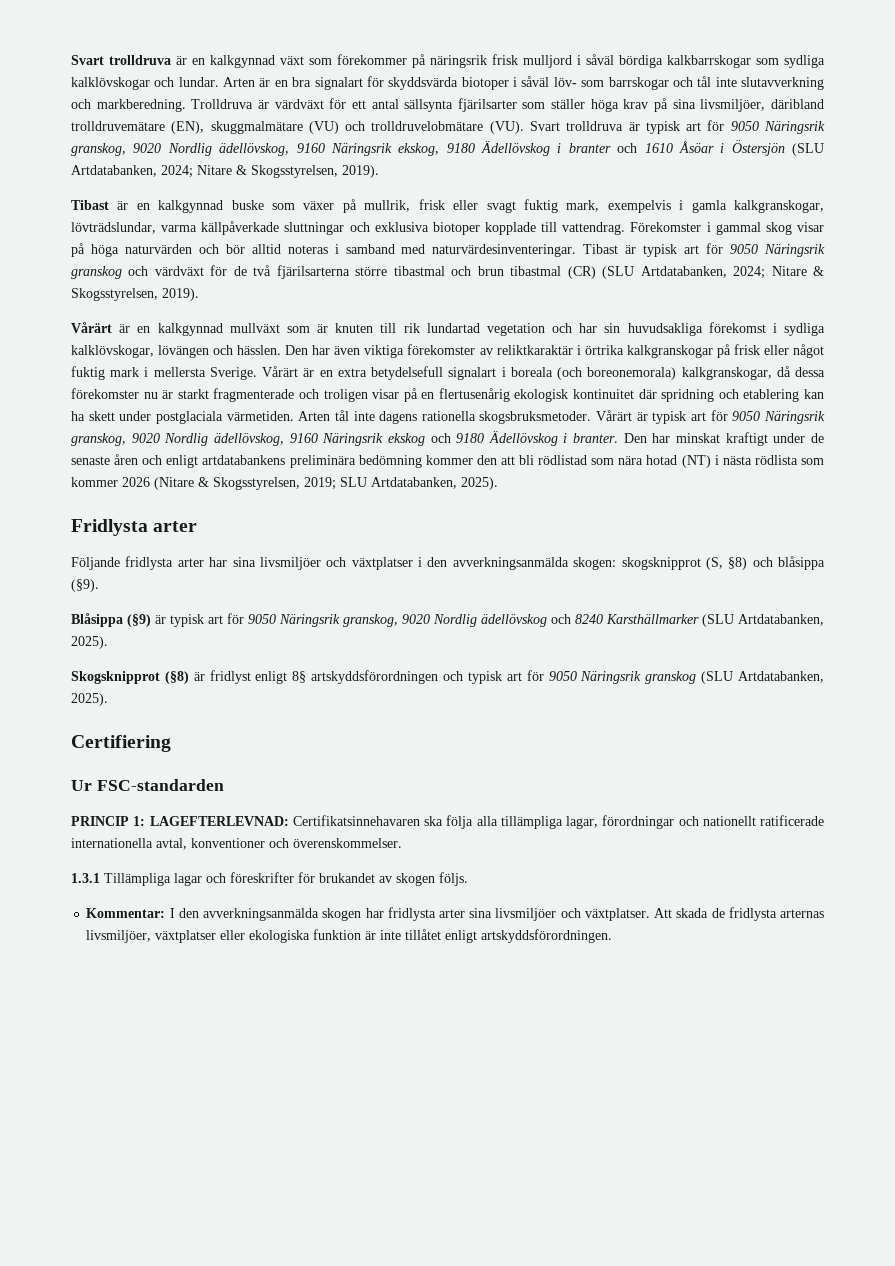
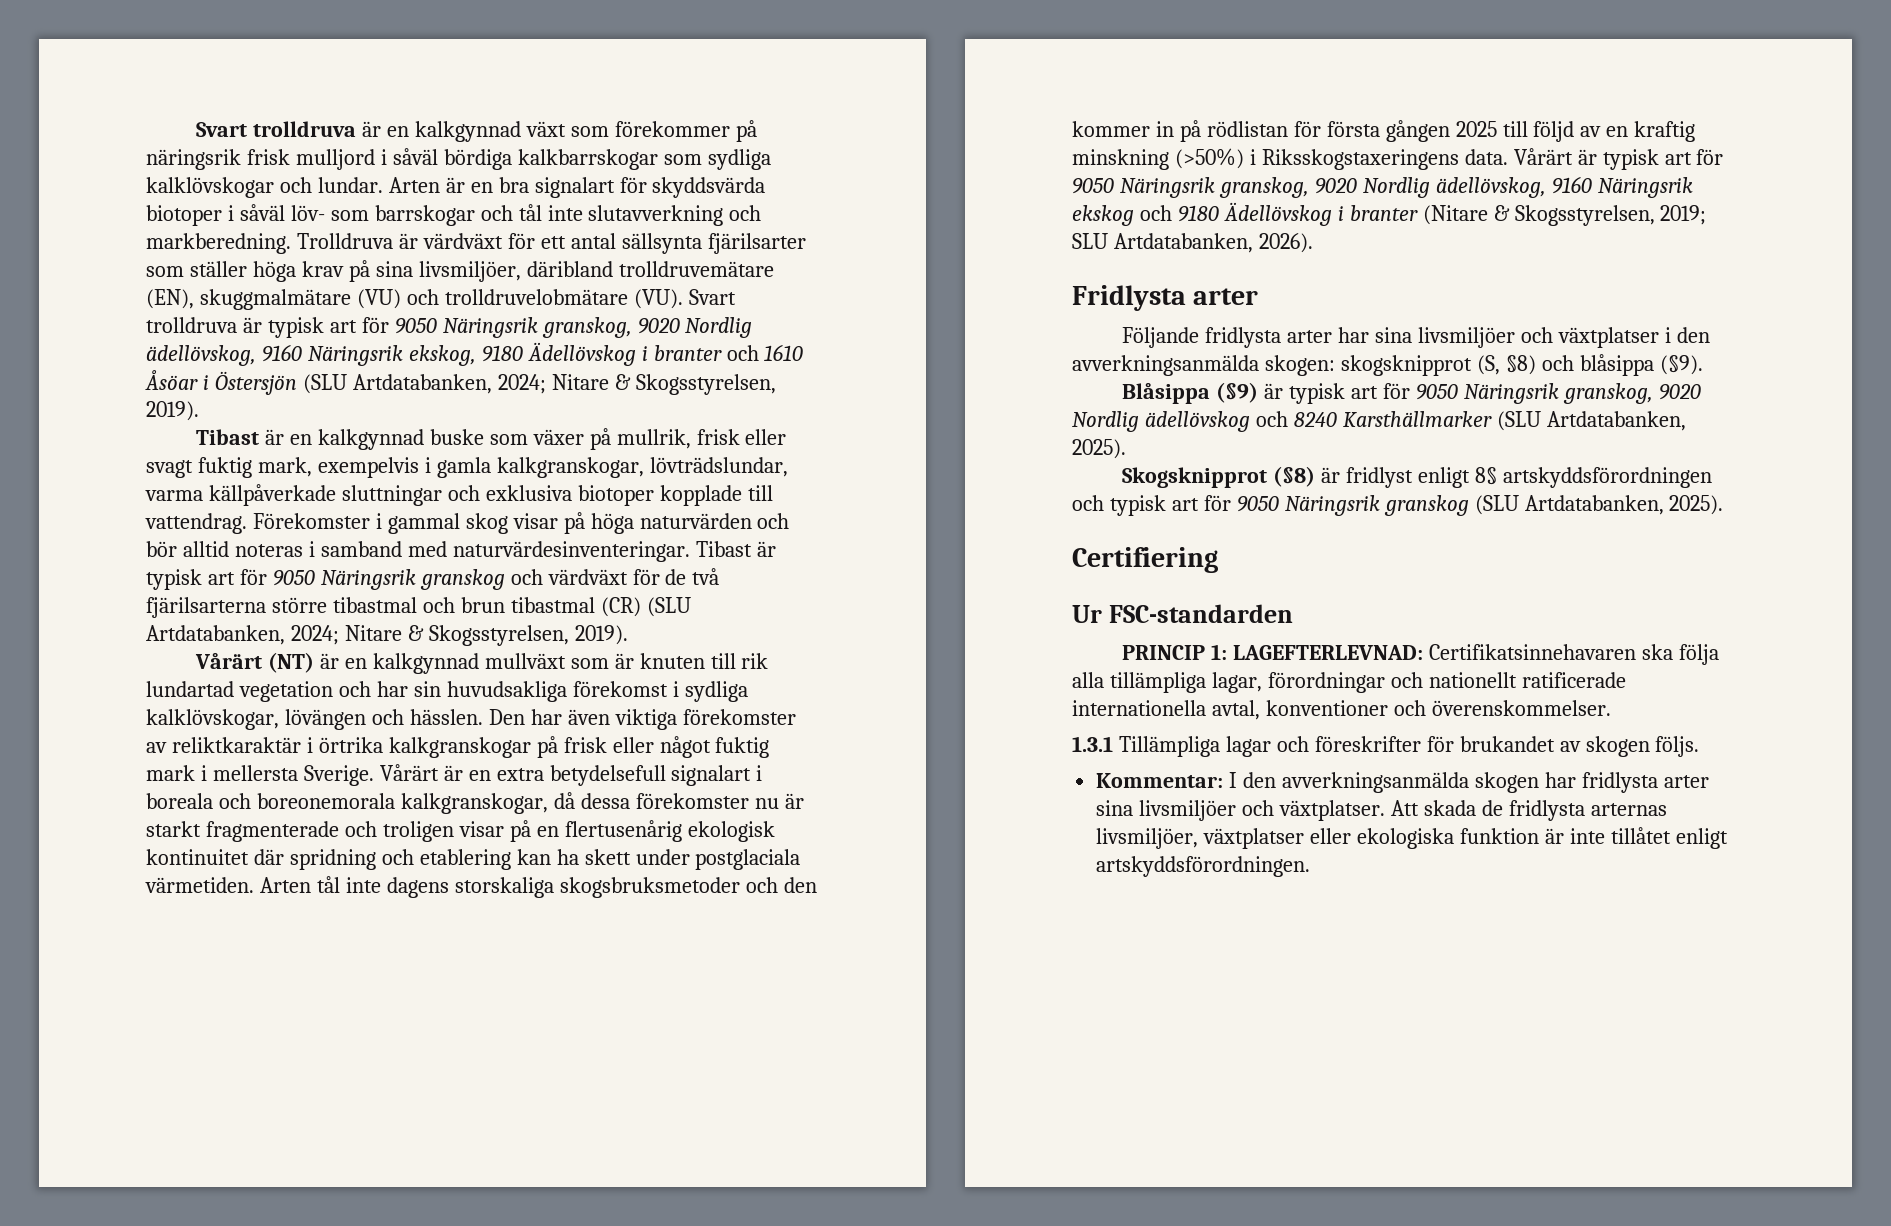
- Vårärt är en kalkgynnad mullväxt som är knuten till rik lundartad vegetation och har sin huvudsakliga förekomst i sydliga kalklövskogar, lövängen och hässlen.
+ Vårärt (NT) är en kalkgynnad mullväxt som är knuten till rik lundartad vegetation och har sin huvudsakliga förekomst i sydliga kalklövskogar, lövängen och hässlen.
- Vårärt är en extra betydelsefull signalart i boreala (och boreonemorala) kalkgranskogar, då dessa förekomster nu är starkt fragmenterade och troligen visar på en flertusenårig ekologisk kontinuitet där spridning och etablering kan ha skett under postglaciala värmetiden.
+ Vårärt är en extra betydelsefull signalart i boreala och boreonemorala kalkgranskogar, då dessa förekomster nu är starkt fragmenterade och troligen visar på en flertusenårig ekologisk kontinuitet där spridning och etablering kan ha skett under postglaciala värmetiden.
- Arten tål inte dagens rationella skogsbruksmetoder.
+ Arten tål inte dagens storskaliga skogsbruksmetoder och den kommer in på rödlistan för första gången 2025 till följd av en kraftig minskning (>50%) i Riksskogstaxeringens data.
- Vårärt är typisk art för 9050 Näringsrik granskog, 9020 Nordlig ädellövskog, 9160 Näringsrik ekskog och 9180 Ädellövskog i branter. Den har minskat kraftigt under de senaste åren och enligt artdatabankens preliminära bedömning kommer den att bli rödlistad som nära hotad (NT) i nästa rödlista som kommer 2026 (Nitare & Skogsstyrelsen, 2019; SLU Artdatabanken, 2025).
+ Vårärt är typisk art för 9050 Näringsrik granskog, 9020 Nordlig ädellövskog, 9160 Näringsrik ekskog och 9180 Ädellövskog i branter (Nitare & Skogsstyrelsen, 2019; SLU Artdatabanken, 2026).

